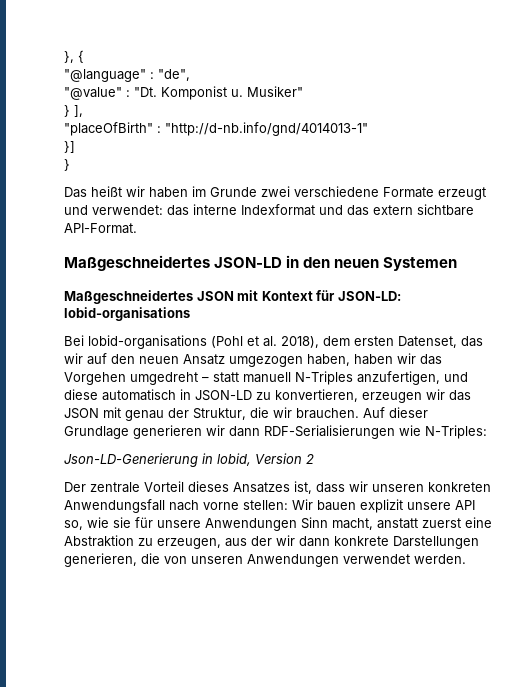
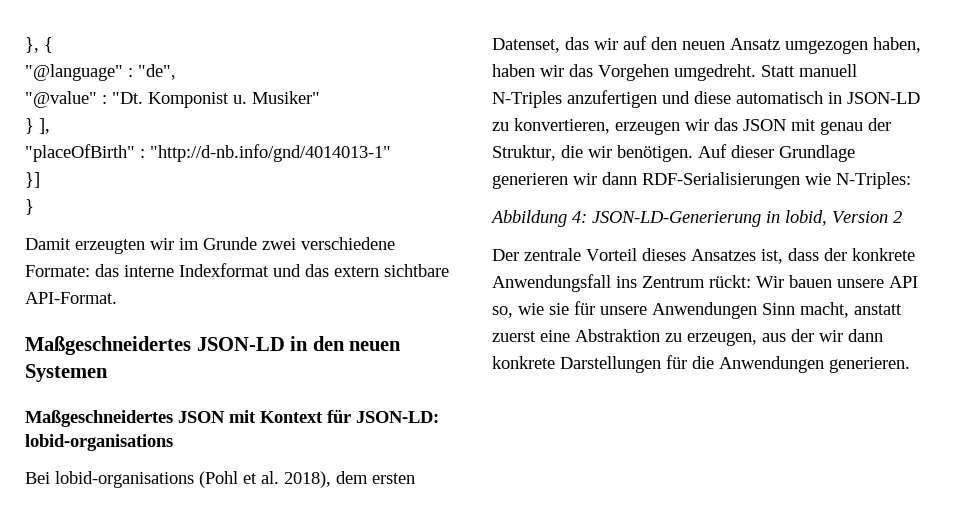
- Das heißt wir haben im Grunde zwei verschiedene Formate erzeugt und verwendet: das interne Indexformat und das extern sichtbare API-Format.
+ Damit erzeugten wir im Grunde zwei verschiedene Formate: das interne Indexformat und das extern sichtbare API-Format.
- Bei lobid-organisations (Pohl et al. 2018), dem ersten Datenset, das wir auf den neuen Ansatz umgezogen haben, haben wir das Vorgehen umgedreht – statt manuell N-Triples anzufertigen, und diese automatisch in JSON-LD zu konvertieren, erzeugen wir das JSON mit genau der Struktur, die wir brauchen.
+ Bei lobid-organisations (Pohl et al. 2018), dem ersten Datenset, das wir auf den neuen Ansatz umgezogen haben, haben wir das Vorgehen umgedreht. Statt manuell N-Triples anzufertigen und diese automatisch in JSON-LD zu konvertieren, erzeugen wir das JSON mit genau der Struktur, die wir benötigen.
- Json-LD-Generierung in lobid, Version 2
+ Abbildung 4: JSON-LD-Generierung in lobid, Version 2
- Der zentrale Vorteil dieses Ansatzes ist, dass wir unseren konkreten Anwendungsfall nach vorne stellen: Wir bauen explizit unsere API so, wie sie für unsere Anwendungen Sinn macht, anstatt zuerst eine Abstraktion zu erzeugen, aus der wir dann konkrete Darstellungen generieren, die von unseren Anwendungen verwendet werden.
+ Der zentrale Vorteil dieses Ansatzes ist, dass der konkrete Anwendungsfall ins Zentrum rückt: Wir bauen unsere API so, wie sie für unsere Anwendungen Sinn macht, anstatt zuerst eine Abstraktion zu erzeugen, aus der wir dann konkrete Darstellungen für die Anwendungen generieren.

